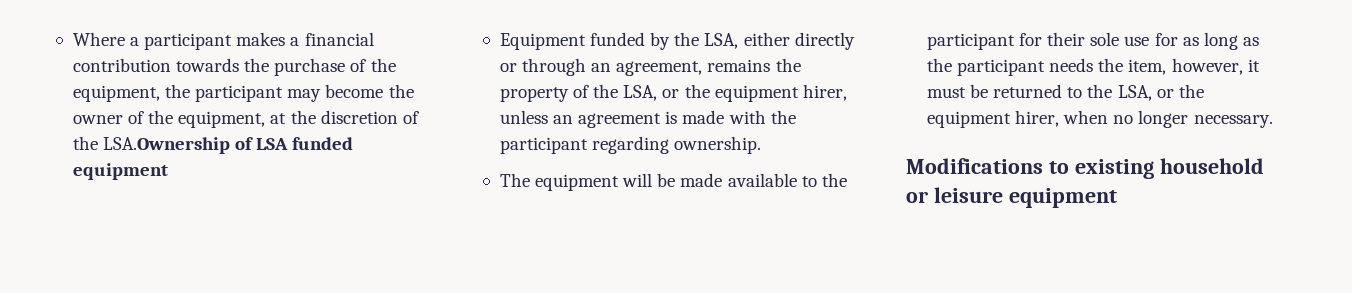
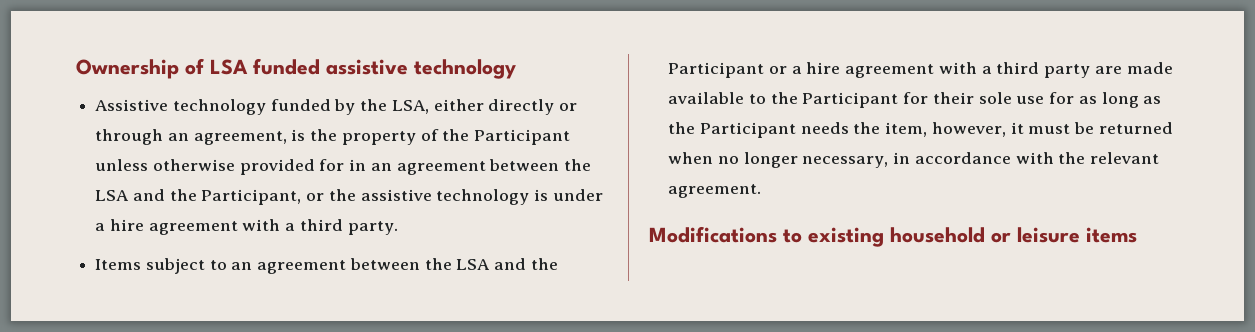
- Where a participant makes a financial contribution towards the purchase of the equipment, the participant may become the owner of the equipment, at the discretion of the LSA.Ownership of LSA funded equipment
- Equipment funded by the LSA, either directly or through an agreement, remains the property of the LSA, or the equipment hirer, unless an agreement is made with the participant regarding ownership.
- The equipment will be made available to the participant for their sole use for as long as the participant needs the item, however, it must be returned to the LSA, or the equipment hirer, when no longer necessary.
+ Ownership of LSA funded assistive technology
+ Assistive technology funded by the LSA, either directly or through an agreement, is the property of the Participant unless otherwise provided for in an agreement between the LSA and the Participant, or the assistive technology is under a hire agreement with a third party.
+ Items subject to an agreement between the LSA and the Participant or a hire agreement with a third party are made available to the Participant for their sole use for as long as the Participant needs the item, however, it must be returned when no longer necessary, in accordance with the relevant agreement.
- Modifications to existing household or leisure equipment
+ Modifications to existing household or leisure items

